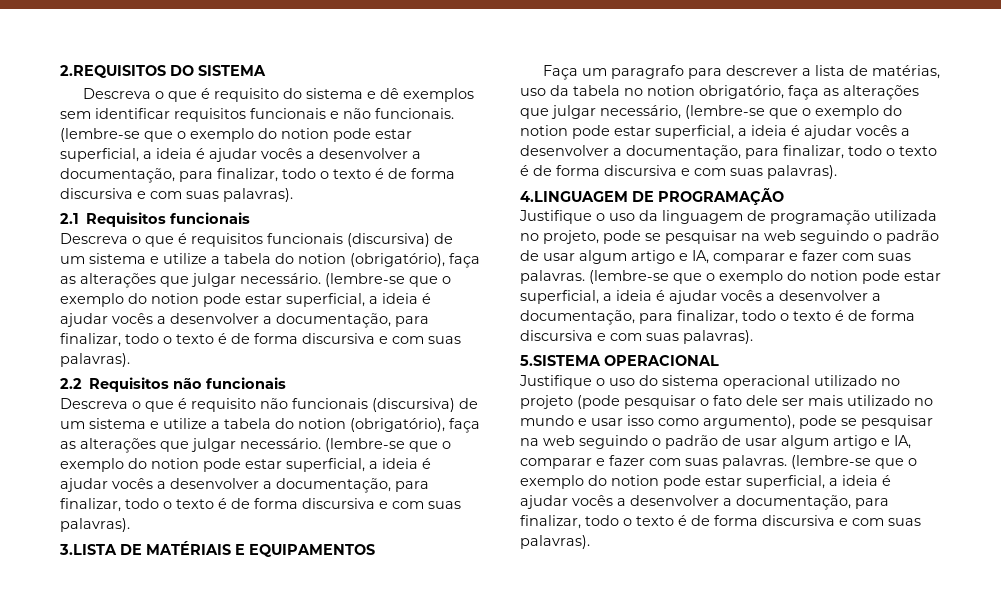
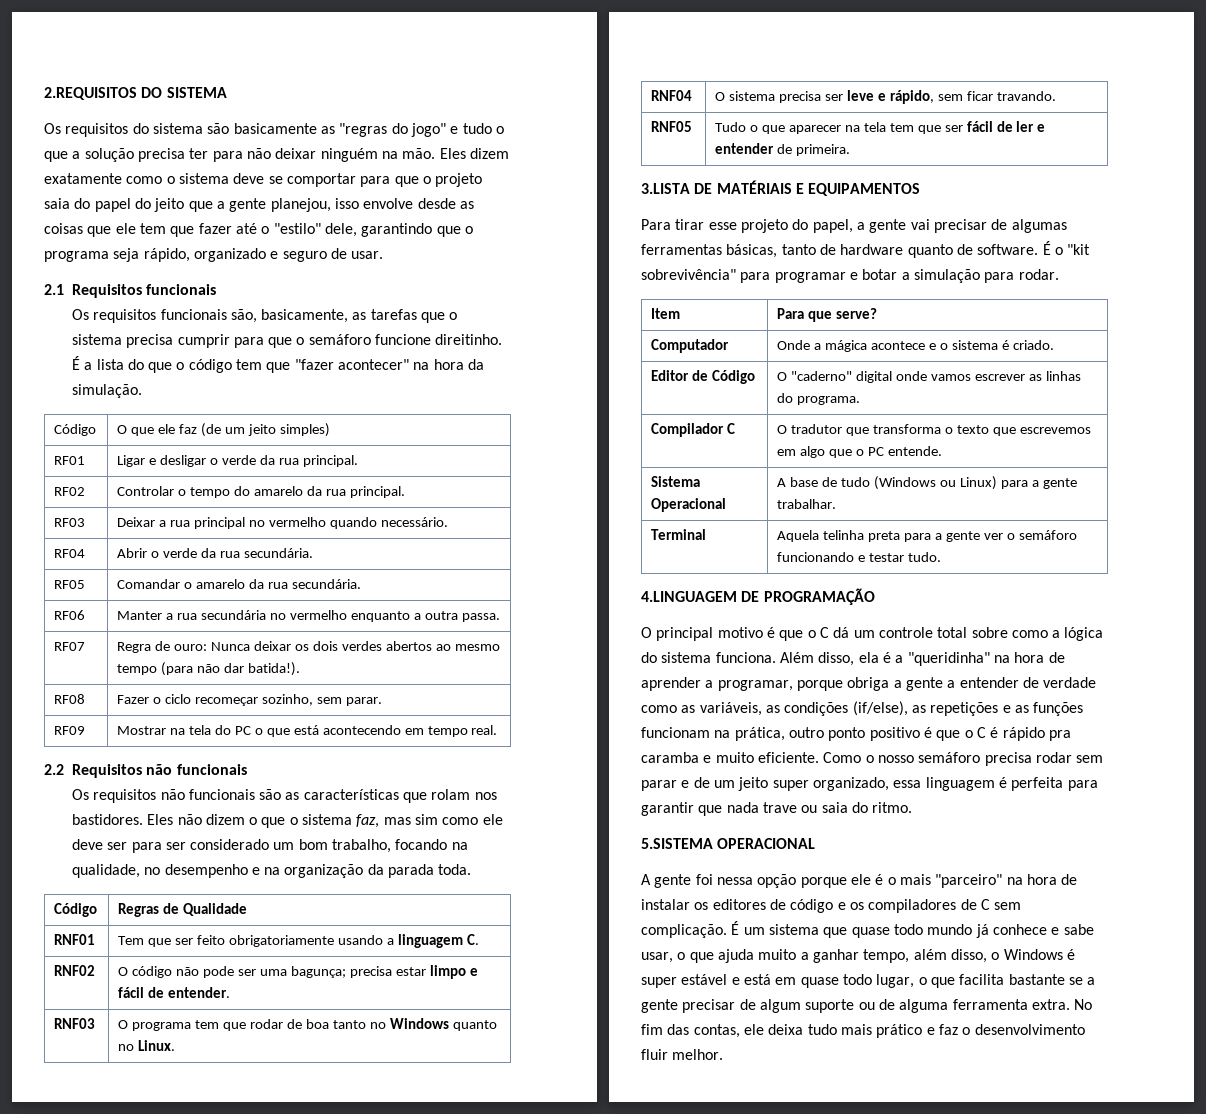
- Descreva o que é requisito do sistema e dê exemplos sem identificar requisitos funcionais e não funcionais. (lembre-se que o exemplo do notion pode estar superficial, a ideia é ajudar vocês a desenvolver a documentação, para finalizar, todo o texto é de forma discursiva e com suas palavras).
+ Os requisitos do sistema são basicamente as "regras do jogo" e tudo o que a solução precisa ter para não deixar ninguém na mão. Eles dizem exatamente como o sistema deve se comportar para que o projeto saia do papel do jeito que a gente planejou, isso envolve desde as coisas que ele tem que fazer até o "estilo" dele, garantindo que o programa seja rápido, organizado e seguro de usar.
  2.1 Requisitos funcionais
- Descreva o que é requisitos funcionais (discursiva) de um sistema e utilize a tabela do notion (obrigatório), faça as alterações que julgar necessário. (lembre-se que o exemplo do notion pode estar superficial, a ideia é ajudar vocês a desenvolver a documentação, para finalizar, todo o texto é de forma discursiva e com suas palavras).
+ Os requisitos funcionais são, basicamente, as tarefas que o sistema precisa cumprir para que o semáforo funcione direitinho. É a lista do que o código tem que "fazer acontecer" na hora da simulação.
+ Código | O que ele faz (de um jeito simples)
+ RF01 | Ligar e desligar o verde da rua principal.
+ RF02 | Controlar o tempo do amarelo da rua principal.
+ RF03 | Deixar a rua principal no vermelho quando necessário.
+ RF04 | Abrir o verde da rua secundária.
+ RF05 | Comandar o amarelo da rua secundária.
+ RF06 | Manter a rua secundária no vermelho enquanto a outra passa.
+ RF07 | Regra de ouro: Nunca deixar os dois verdes abertos ao mesmo tempo (para não dar batida!).
+ RF08 | Fazer o ciclo recomeçar sozinho, sem parar.
+ RF09 | Mostrar na tela do PC o que está acontecendo em tempo real.
  2.2 Requisitos não funcionais
- Descreva o que é requisito não funcionais (discursiva) de um sistema e utilize a tabela do notion (obrigatório), faça as alterações que julgar necessário. (lembre-se que o exemplo do notion pode estar superficial, a ideia é ajudar vocês a desenvolver a documentação, para finalizar, todo o texto é de forma discursiva e com suas palavras).
+ Os requisitos não funcionais são as características que rolam nos bastidores. Eles não dizem o que o sistema faz, mas sim como ele deve ser para ser considerado um bom trabalho, focando na qualidade, no desempenho e na organização da parada toda.
+ Código | Regras de Qualidade
+ RNF01 | Tem que ser feito obrigatoriamente usando a linguagem C.
+ RNF02 | O código não pode ser uma bagunça; precisa estar limpo e fácil de entender.
+ RNF03 | O programa tem que rodar de boa tanto no Windows quanto no Linux.
+ RNF04 | O sistema precisa ser leve e rápido, sem ficar travando.
+ RNF05 | Tudo o que aparecer na tela tem que ser fácil de ler e entender de primeira.
- Faça um paragrafo para descrever a lista de matérias, uso da tabela no notion obrigatório, faça as alterações que julgar necessário, (lembre-se que o exemplo do notion pode estar superficial, a ideia é ajudar vocês a desenvolver a documentação, para finalizar, todo o texto é de forma discursiva e com suas palavras).
+ Para tirar esse projeto do papel, a gente vai precisar de algumas ferramentas básicas, tanto de hardware quanto de software. É o "kit sobrevivência" para programar e botar a simulação para rodar.
+ Item | Para que serve?
+ Computador | Onde a mágica acontece e o sistema é criado.
+ Editor de Código | O "caderno" digital onde vamos escrever as linhas do programa.
+ Compilador C | O tradutor que transforma o texto que escrevemos em algo que o PC entende.
+ Sistema Operacional | A base de tudo (Windows ou Linux) para a gente trabalhar.
+ Terminal | Aquela telinha preta para a gente ver o semáforo funcionando e testar tudo.
  4.LINGUAGEM DE PROGRAMAÇÃO
- Justifique o uso da linguagem de programação utilizada no projeto, pode se pesquisar na web seguindo o padrão de usar algum artigo e IA, comparar e fazer com suas palavras. (lembre-se que o exemplo do notion pode estar superficial, a ideia é ajudar vocês a desenvolver a documentação, para finalizar, todo o texto é de forma discursiva e com suas palavras).
+ O principal motivo é que o C dá um controle total sobre como a lógica do sistema funciona. Além disso, ela é a "queridinha" na hora de aprender a programar, porque obriga a gente a entender de verdade como as variáveis, as condições (if/else), as repetições e as funções funcionam na prática, outro ponto positivo é que o C é rápido pra caramba e muito eficiente. Como o nosso semáforo precisa rodar sem parar e de um jeito super organizado, essa linguagem é perfeita para garantir que nada trave ou saia do ritmo.
  5.SISTEMA OPERACIONAL
- Justifique o uso do sistema operacional utilizado no projeto (pode pesquisar o fato dele ser mais utilizado no mundo e usar isso como argumento), pode se pesquisar na web seguindo o padrão de usar algum artigo e IA, comparar e fazer com suas palavras. (lembre-se que o exemplo do notion pode estar superficial, a ideia é ajudar vocês a desenvolver a documentação, para finalizar, todo o texto é de forma discursiva e com suas palavras).
+ A gente foi nessa opção porque ele é o mais "parceiro" na hora de instalar os editores de código e os compiladores de C sem complicação. É um sistema que quase todo mundo já conhece e sabe usar, o que ajuda muito a ganhar tempo, além disso, o Windows é super estável e está em quase todo lugar, o que facilita bastante se a gente precisar de algum suporte ou de alguma ferramenta extra. No fim das contas, ele deixa tudo mais prático e faz o desenvolvimento fluir melhor.

